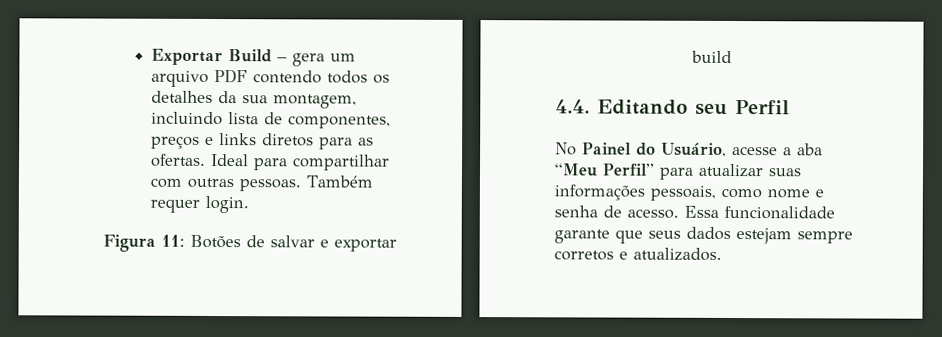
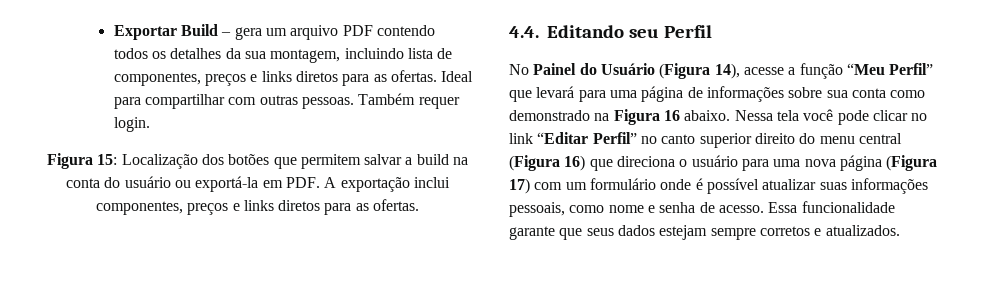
- Figura 11: Botões de salvar e exportar build
+ Figura 15: Localização dos botões que permitem salvar a build na conta do usuário ou exportá-la em PDF. A exportação inclui componentes, preços e links diretos para as ofertas.
- No Painel do Usuário, acesse a aba “Meu Perfil” para atualizar suas informações pessoais, como nome e senha de acesso.
+ No Painel do Usuário (Figura 14), acesse a função “Meu Perfil” que levará para uma página de informações sobre sua conta como demonstrado na Figura 16 abaixo. Nessa tela você pode clicar no link “Editar Perfil” no canto superior direito do menu central (Figura 16) que direciona o usuário para uma nova página (Figura 17) com um formulário onde é possível atualizar suas informações pessoais, como nome e senha de acesso.

